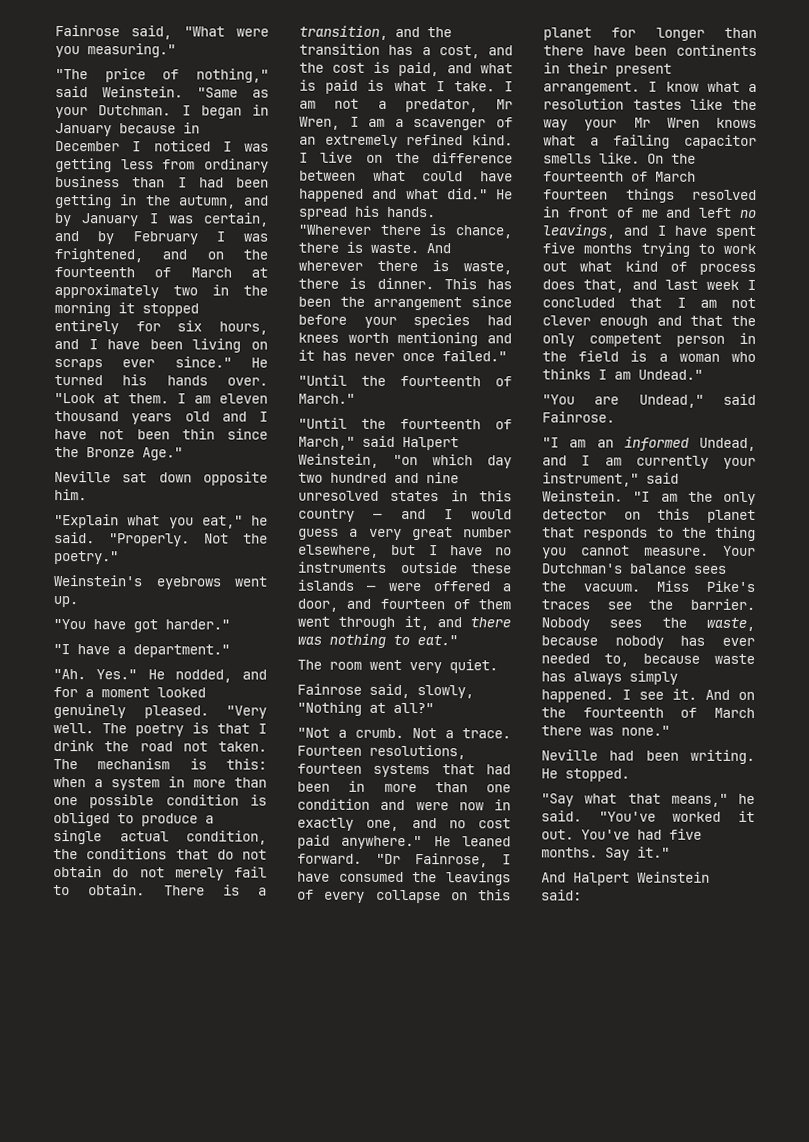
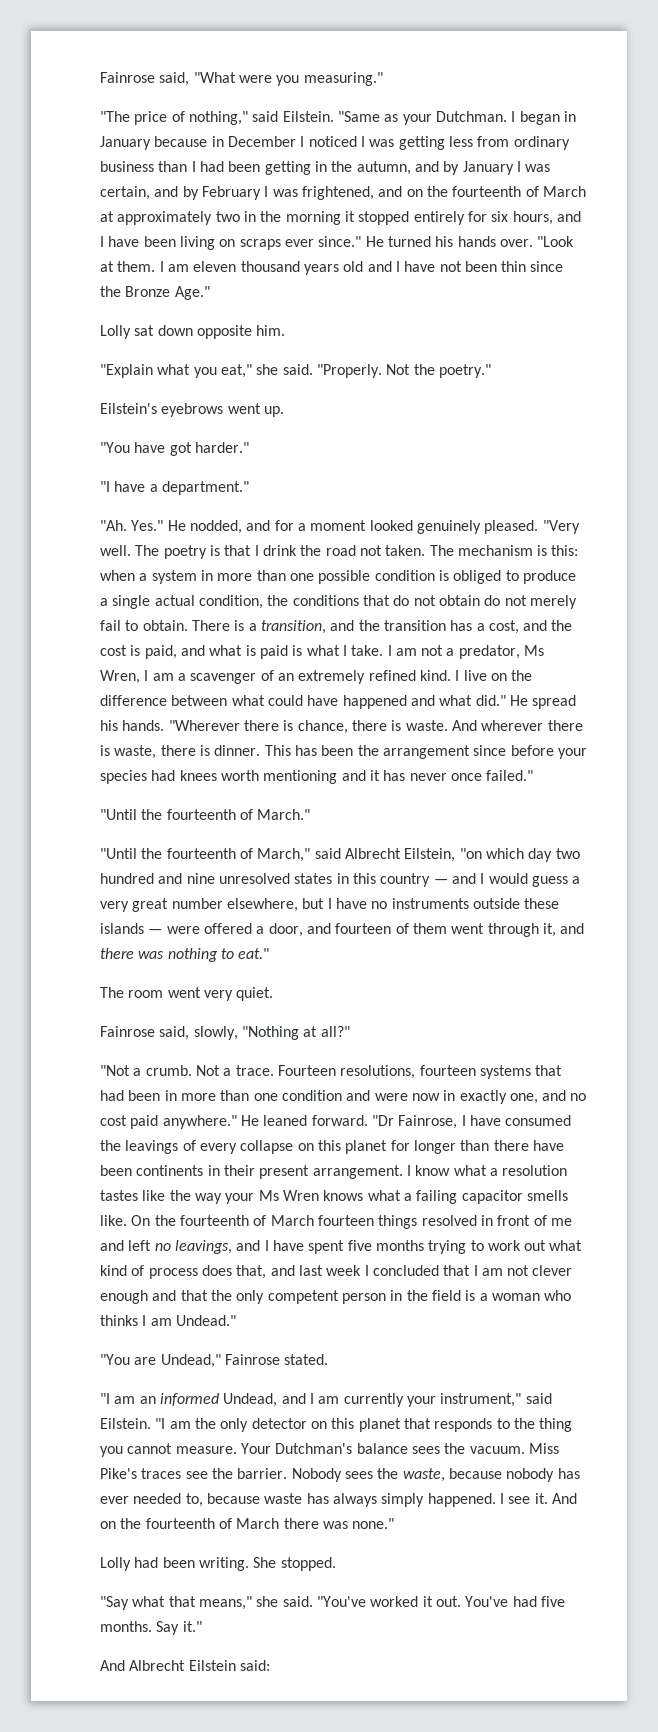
- "The price of nothing," said Weinstein.
+ "The price of nothing," said Eilstein.
- Neville sat down opposite him.
+ Lolly sat down opposite him.
- "Explain what you eat," he said.
+ "Explain what you eat," she said.
- Weinstein's eyebrows went up.
+ Eilstein's eyebrows went up.
- I am not a predator, Mr Wren, I am a scavenger of an extremely refined kind.
+ I am not a predator, Ms Wren, I am a scavenger of an extremely refined kind.
- "Until the fourteenth of March," said Halpert Weinstein, "on which day two hundred and nine unresolved states in this country — and I would guess a very great number elsewhere, but I have no instruments outside these islands — were offered a door, and fourteen of them went through it, and there was nothing to eat."
+ "Until the fourteenth of March," said Albrecht Eilstein, "on which day two hundred and nine unresolved states in this country — and I would guess a very great number elsewhere, but I have no instruments outside these islands — were offered a door, and fourteen of them went through it, and there was nothing to eat."
- I know what a resolution tastes like the way your Mr Wren knows what a failing capacitor smells like.
+ I know what a resolution tastes like the way your Ms Wren knows what a failing capacitor smells like.
- "You are Undead," said Fainrose.
+ "You are Undead," Fainrose stated.
- "I am an informed Undead, and I am currently your instrument," said Weinstein.
+ "I am an informed Undead, and I am currently your instrument," said Eilstein.
- Neville had been writing.
+ Lolly had been writing.
- He stopped.
+ She stopped.
- "Say what that means," he said.
+ "Say what that means," she said.
- And Halpert Weinstein said:
+ And Albrecht Eilstein said:

